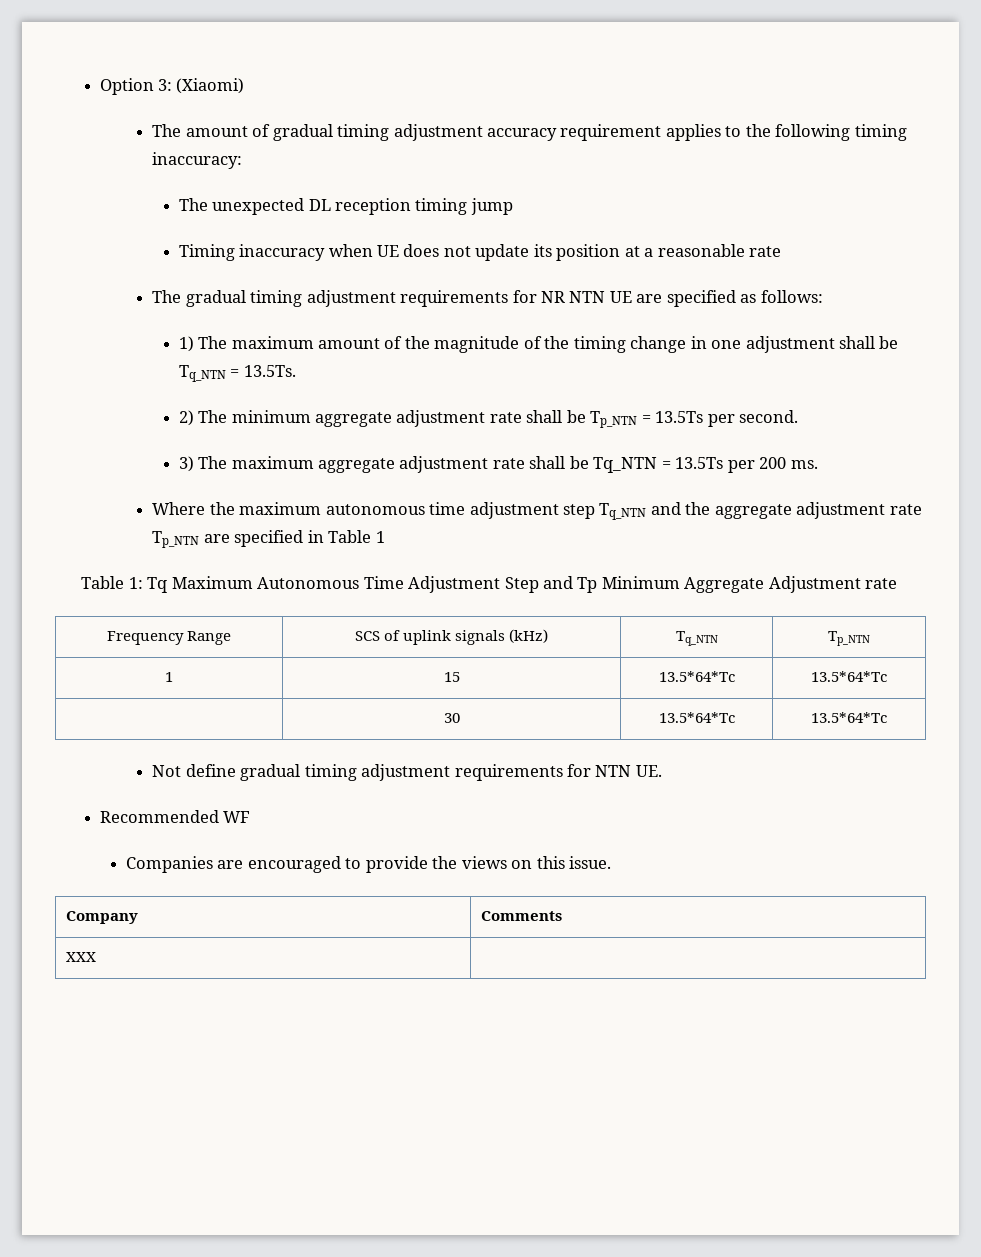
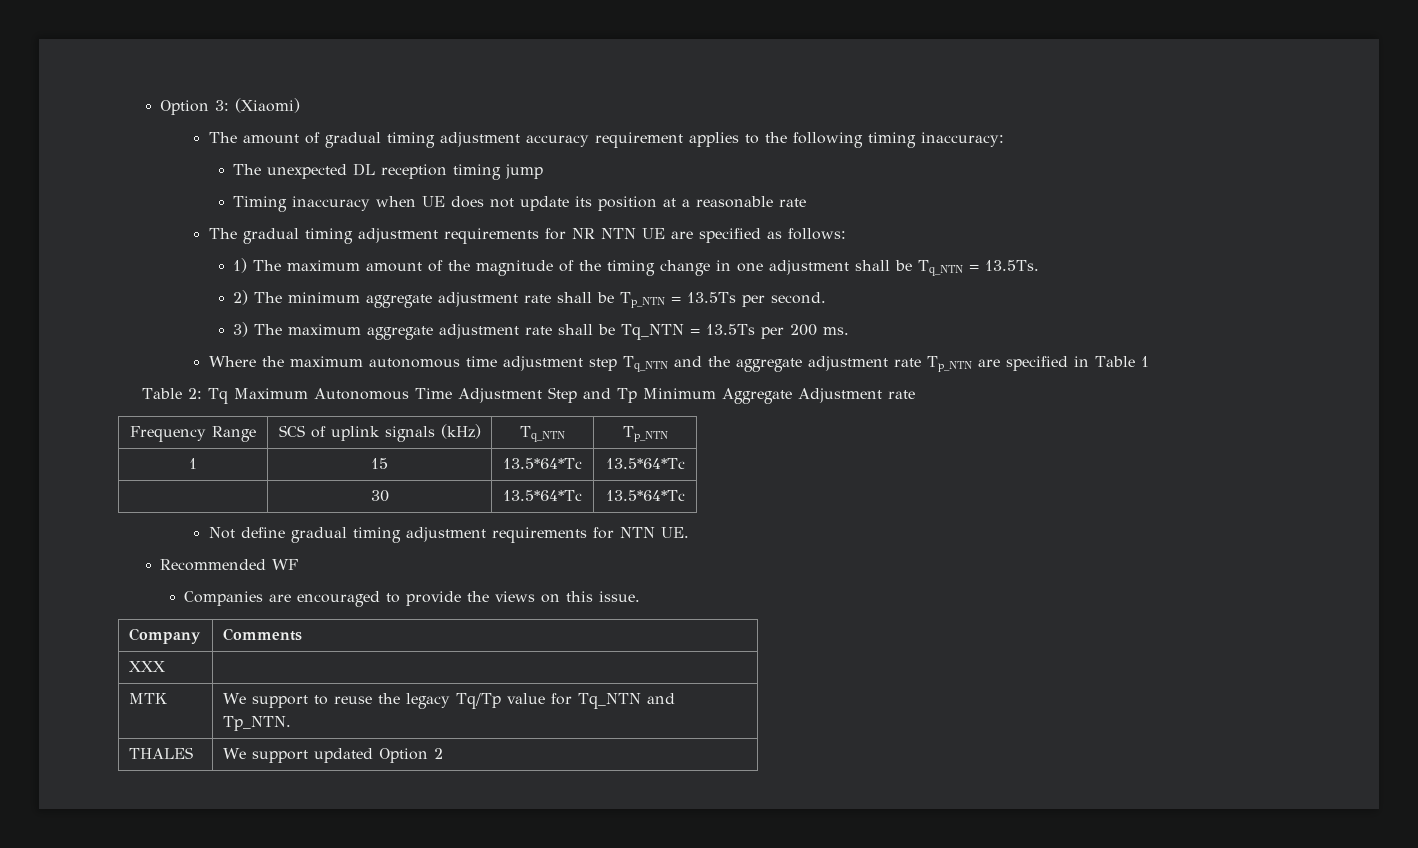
- Table 1: Tq Maximum Autonomous Time Adjustment Step and Tp Minimum Aggregate Adjustment rate
+ Table 2: Tq Maximum Autonomous Time Adjustment Step and Tp Minimum Aggregate Adjustment rate
+ MTK | We support to reuse the legacy Tq/Tp value for Tq_NTN and Tp_NTN.
+ THALES | We support updated Option 2

